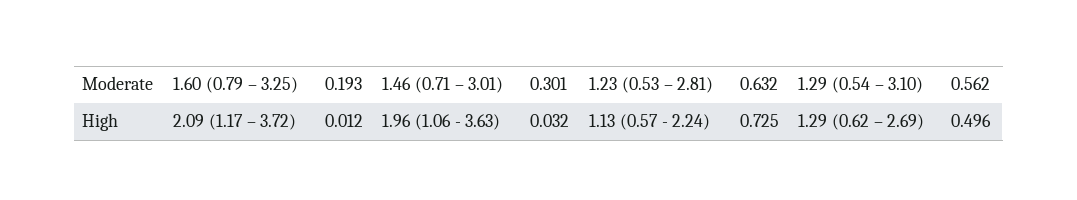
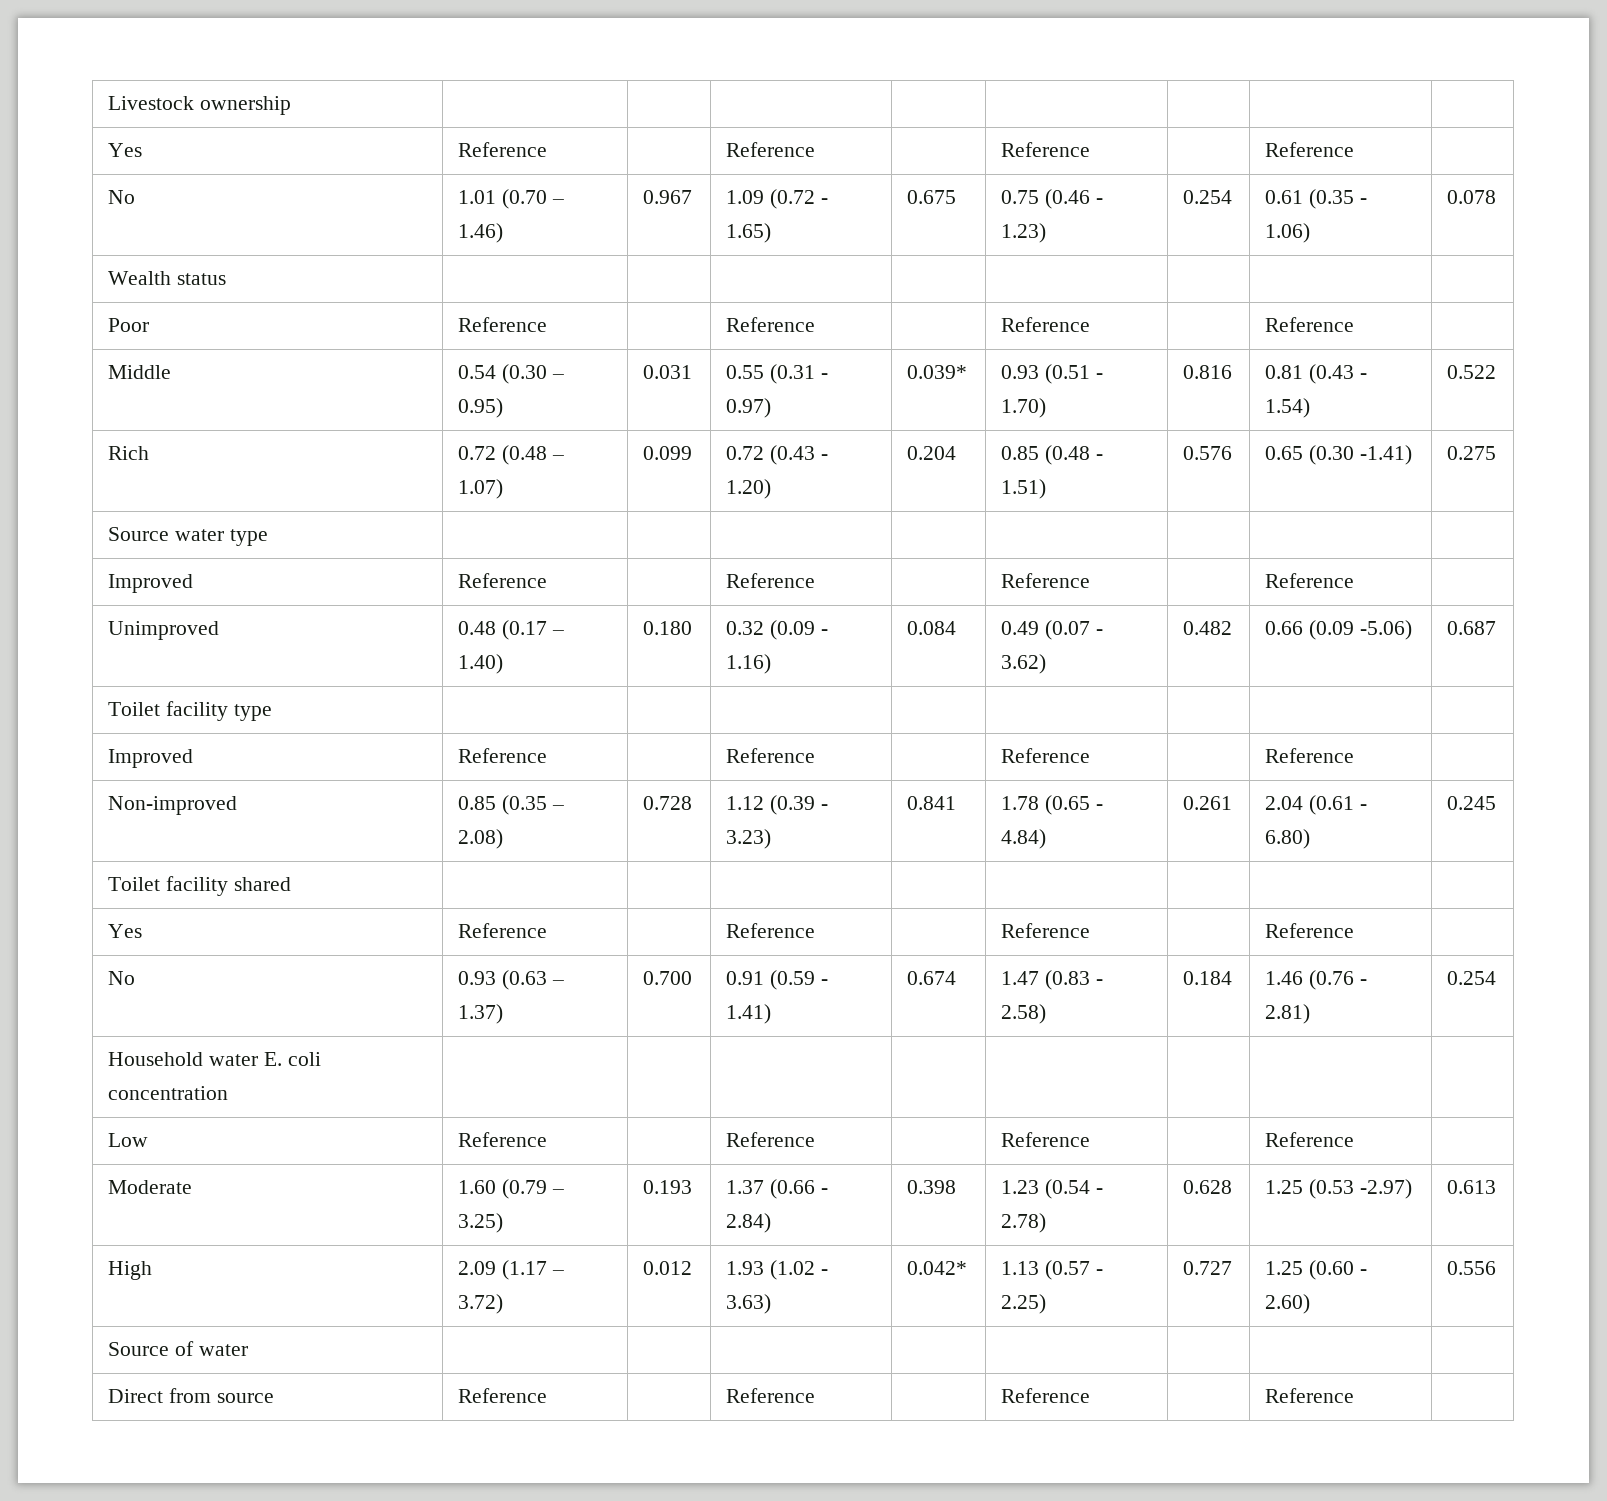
+ Livestock ownership | | | | | | | |
+ Yes | Reference | | Reference | | Reference | | Reference |
+ No | 1.01 (0.70 – 1.46) | 0.967 | 1.09 (0.72 - 1.65) | 0.675 | 0.75 (0.46 - 1.23) | 0.254 | 0.61 (0.35 - 1.06) | 0.078
+ Wealth status | | | | | | | |
+ Poor | Reference | | Reference | | Reference | | Reference |
+ Middle | 0.54 (0.30 – 0.95) | 0.031 | 0.55 (0.31 - 0.97) | 0.039* | 0.93 (0.51 - 1.70) | 0.816 | 0.81 (0.43 - 1.54) | 0.522
+ Rich | 0.72 (0.48 – 1.07) | 0.099 | 0.72 (0.43 - 1.20) | 0.204 | 0.85 (0.48 - 1.51) | 0.576 | 0.65 (0.30 -1.41) | 0.275
+ Source water type | | | | | | | |
+ Improved | Reference | | Reference | | Reference | | Reference |
+ Unimproved | 0.48 (0.17 – 1.40) | 0.180 | 0.32 (0.09 - 1.16) | 0.084 | 0.49 (0.07 - 3.62) | 0.482 | 0.66 (0.09 -5.06) | 0.687
+ Toilet facility type | | | | | | | |
+ Improved | Reference | | Reference | | Reference | | Reference |
+ Non-improved | 0.85 (0.35 – 2.08) | 0.728 | 1.12 (0.39 - 3.23) | 0.841 | 1.78 (0.65 - 4.84) | 0.261 | 2.04 (0.61 - 6.80) | 0.245
+ Toilet facility shared | | | | | | | |
+ Yes | Reference | | Reference | | Reference | | Reference |
+ No | 0.93 (0.63 – 1.37) | 0.700 | 0.91 (0.59 - 1.41) | 0.674 | 1.47 (0.83 - 2.58) | 0.184 | 1.46 (0.76 - 2.81) | 0.254
+ Household water E. coli concentration | | | | | | | |
+ Low | Reference | | Reference | | Reference | | Reference |
- Moderate | 1.60 (0.79 – 3.25) | 0.193 | 1.46 (0.71 – 3.01) | 0.301 | 1.23 (0.53 – 2.81) | 0.632 | 1.29 (0.54 – 3.10) | 0.562
+ Moderate | 1.60 (0.79 – 3.25) | 0.193 | 1.37 (0.66 - 2.84) | 0.398 | 1.23 (0.54 - 2.78) | 0.628 | 1.25 (0.53 -2.97) | 0.613
- High | 2.09 (1.17 – 3.72) | 0.012 | 1.96 (1.06 - 3.63) | 0.032 | 1.13 (0.57 - 2.24) | 0.725 | 1.29 (0.62 – 2.69) | 0.496
+ High | 2.09 (1.17 – 3.72) | 0.012 | 1.93 (1.02 - 3.63) | 0.042* | 1.13 (0.57 - 2.25) | 0.727 | 1.25 (0.60 - 2.60) | 0.556
+ Source of water | | | | | | | |
+ Direct from source | Reference | | Reference | | Reference | | Reference |

